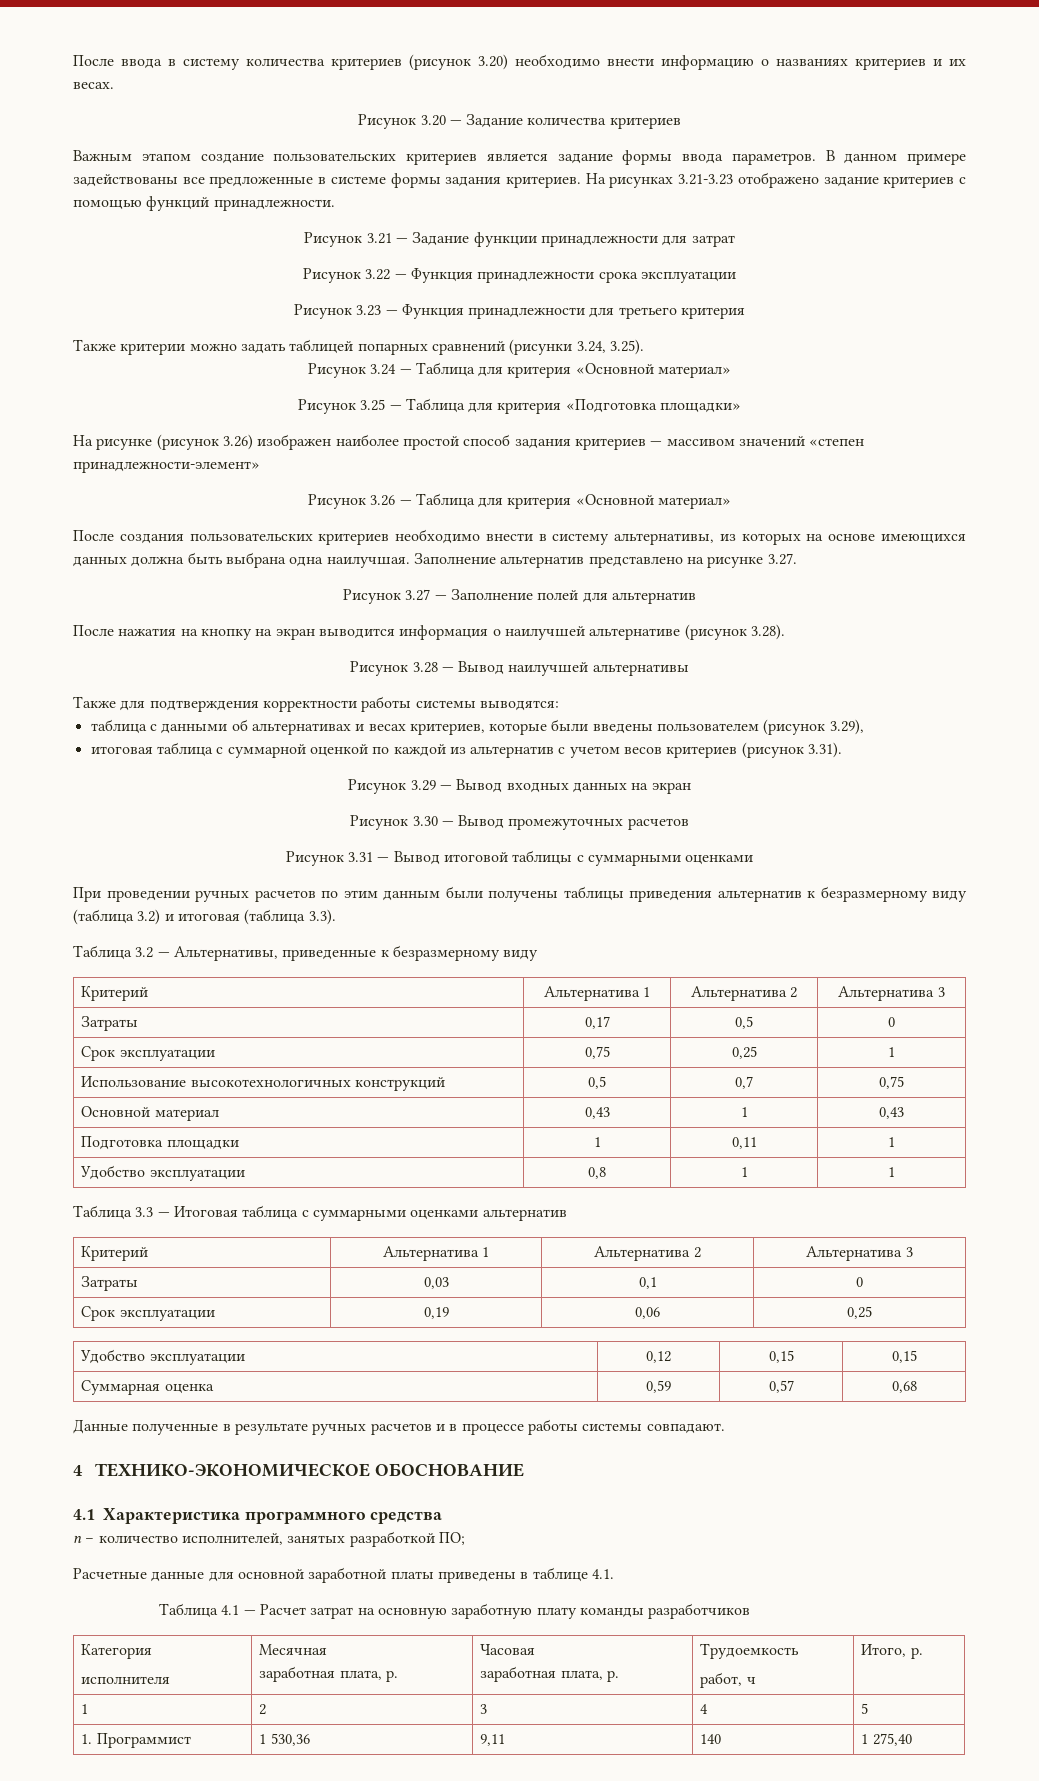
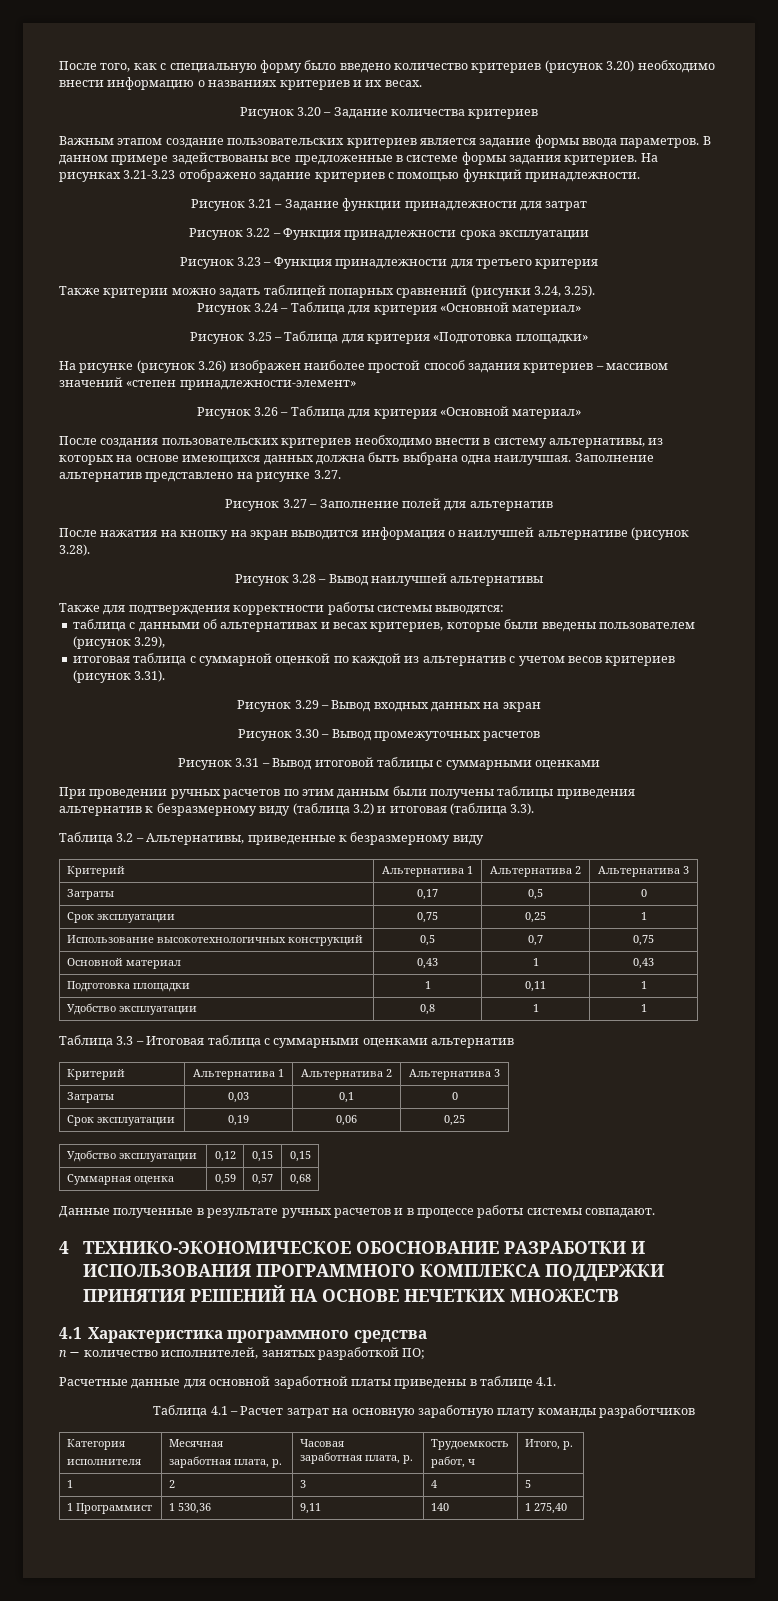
- После ввода в систему количества критериев (рисунок 3.20) необходимо внести информацию о названиях критериев и их весах.
+ После того, как с специальную форму было введено количество критериев (рисунок 3.20) необходимо внести информацию о названиях критериев и их весах.
- Рисунок 3.20 — Задание количества критериев
+ Рисунок 3.20 – Задание количества критериев
- Рисунок 3.21 — Задание функции принадлежности для затрат
+ Рисунок 3.21 – Задание функции принадлежности для затрат
- Рисунок 3.22 — Функция принадлежности срока эксплуатации
+ Рисунок 3.22 – Функция принадлежности срока эксплуатации
- Рисунок 3.23 — Функция принадлежности для третьего критерия
+ Рисунок 3.23 – Функция принадлежности для третьего критерия
- Рисунок 3.24 — Таблица для критерия «Основной материал»
+ Рисунок 3.24 – Таблица для критерия «Основной материал»
- Рисунок 3.25 — Таблица для критерия «Подготовка площадки»
+ Рисунок 3.25 – Таблица для критерия «Подготовка площадки»
- На рисунке (рисунок 3.26) изображен наиболее простой способ задания критериев — массивом значений «степен принадлежности-элемент»
+ На рисунке (рисунок 3.26) изображен наиболее простой способ задания критериев – массивом значений «степен принадлежности-элемент»
- Рисунок 3.26 — Таблица для критерия «Основной материал»
+ Рисунок 3.26 – Таблица для критерия «Основной материал»
- Рисунок 3.27 — Заполнение полей для альтернатив
+ Рисунок 3.27 – Заполнение полей для альтернатив
- Рисунок 3.28 — Вывод наилучшей альтернативы
+ Рисунок 3.28 – Вывод наилучшей альтернативы
- Рисунок 3.29 — Вывод входных данных на экран
+ Рисунок 3.29 – Вывод входных данных на экран
- Рисунок 3.30 — Вывод промежуточных расчетов
+ Рисунок 3.30 – Вывод промежуточных расчетов
- Рисунок 3.31 — Вывод итоговой таблицы с суммарными оценками
+ Рисунок 3.31 – Вывод итоговой таблицы с суммарными оценками
- Таблица 3.2 — Альтернативы, приведенные к безразмерному виду
+ Таблица 3.2 – Альтернативы, приведенные к безразмерному виду
- Таблица 3.3 — Итоговая таблица с суммарными оценками альтернатив
+ Таблица 3.3 – Итоговая таблица с суммарными оценками альтернатив
- 4 ТЕХНИКО-ЭКОНОМИЧЕСКОЕ ОБОСНОВАНИЕ
+ 4 ТЕХНИКО-ЭКОНОМИЧЕСКОЕ ОБОСНОВАНИЕ РАЗРАБОТКИ И ИСПОЛЬЗОВАНИЯ ПРОГРАММНОГО КОМПЛЕКСА ПОДДЕРЖКИ ПРИНЯТИЯ РЕШЕНИЙ НА ОСНОВЕ НЕЧЕТКИХ МНОЖЕСТВ
- Таблица 4.1 — Расчет затрат на основную заработную плату команды разработчиков
+ Таблица 4.1 – Расчет затрат на основную заработную плату команды разработчиков
- 1. Программист | 1 530,36 | 9,11 | 140 | 1 275,40
+ 1 Программист | 1 530,36 | 9,11 | 140 | 1 275,40

